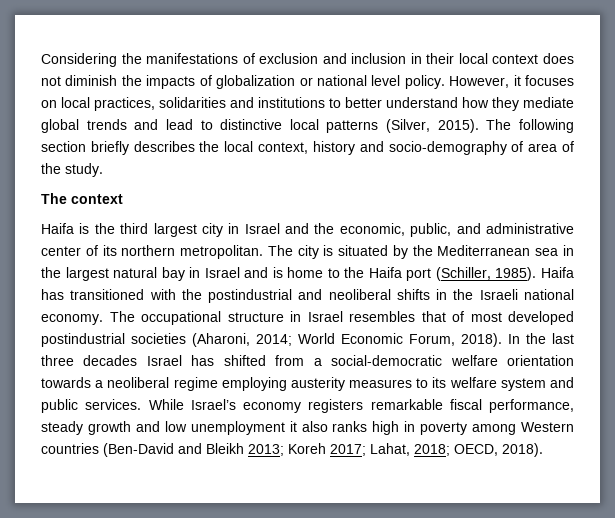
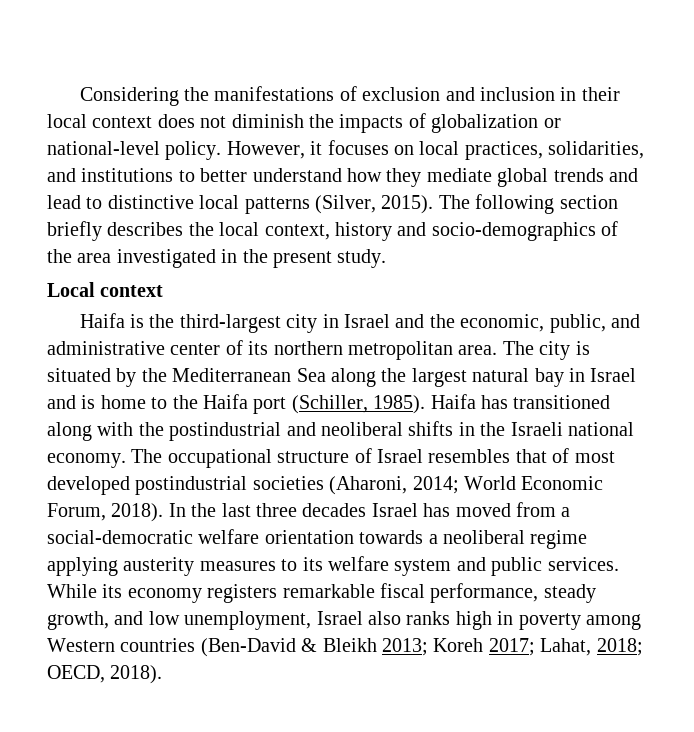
- Considering the manifestations of exclusion and inclusion in their local context does not diminish the impacts of globalization or national level policy.
+ Considering the manifestations of exclusion and inclusion in their local context does not diminish the impacts of globalization or national-level policy.
- However, it focuses on local practices, solidarities and institutions to better understand how they mediate global trends and lead to distinctive local patterns (Silver, 2015).
+ However, it focuses on local practices, solidarities, and institutions to better understand how they mediate global trends and lead to distinctive local patterns (Silver, 2015).
- The following section briefly describes the local context, history and socio-demography of area of the study.
+ The following section briefly describes the local context, history and socio-demographics of the area investigated in the present study.
- The context
+ Local context
- Haifa is the third largest city in Israel and the economic, public, and administrative center of its northern metropolitan.
+ Haifa is the third-largest city in Israel and the economic, public, and administrative center of its northern metropolitan area.
- The city is situated by the Mediterranean sea in the largest natural bay in Israel and is home to the Haifa port (Schiller, 1985).
+ The city is situated by the Mediterranean Sea along the largest natural bay in Israel and is home to the Haifa port (Schiller, 1985).
- Haifa has transitioned with the postindustrial and neoliberal shifts in the Israeli national economy.
+ Haifa has transitioned along with the postindustrial and neoliberal shifts in the Israeli national economy.
- The occupational structure in Israel resembles that of most developed postindustrial societies (Aharoni, 2014; World Economic Forum, 2018).
+ The occupational structure of Israel resembles that of most developed postindustrial societies (Aharoni, 2014; World Economic Forum, 2018).
- In the last three decades Israel has shifted from a social-democratic welfare orientation towards a neoliberal regime employing austerity measures to its welfare system and public services.
+ In the last three decades Israel has moved from a social-democratic welfare orientation towards a neoliberal regime applying austerity measures to its welfare system and public services.
- While Israel’s economy registers remarkable fiscal performance, steady growth and low unemployment it also ranks high in poverty among Western countries (Ben-David and Bleikh 2013; Koreh 2017; Lahat, 2018; OECD, 2018).
+ While its economy registers remarkable fiscal performance, steady growth, and low unemployment, Israel also ranks high in poverty among Western countries (Ben-David & Bleikh 2013; Koreh 2017; Lahat, 2018; OECD, 2018).

